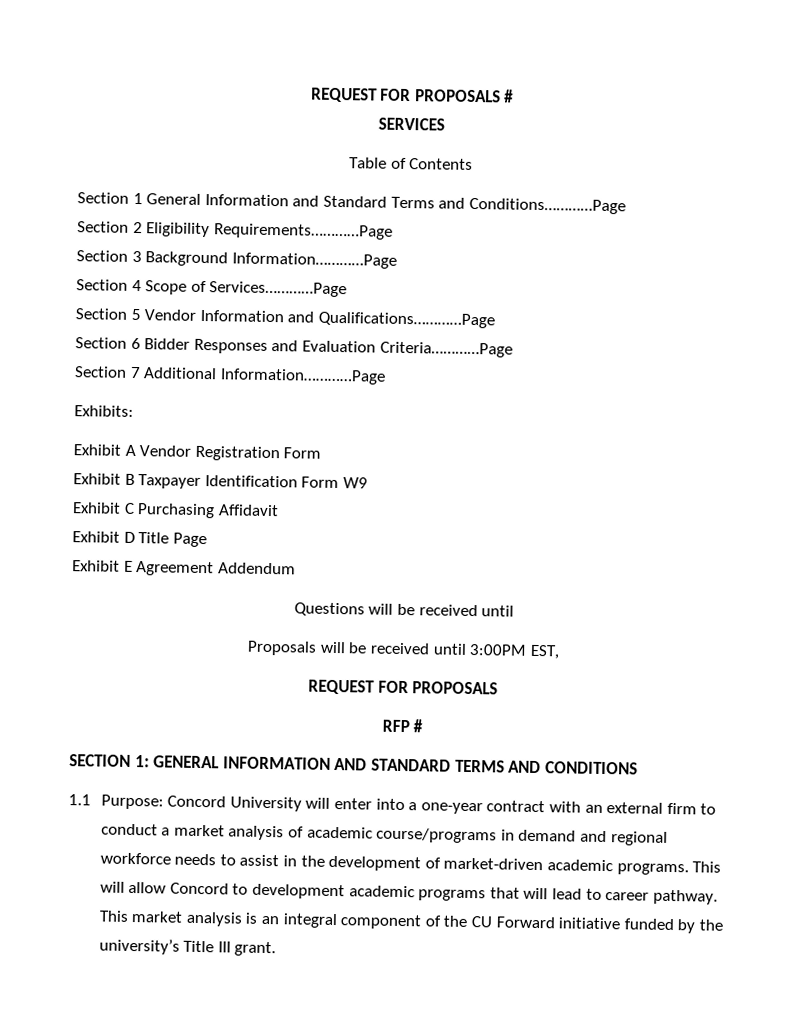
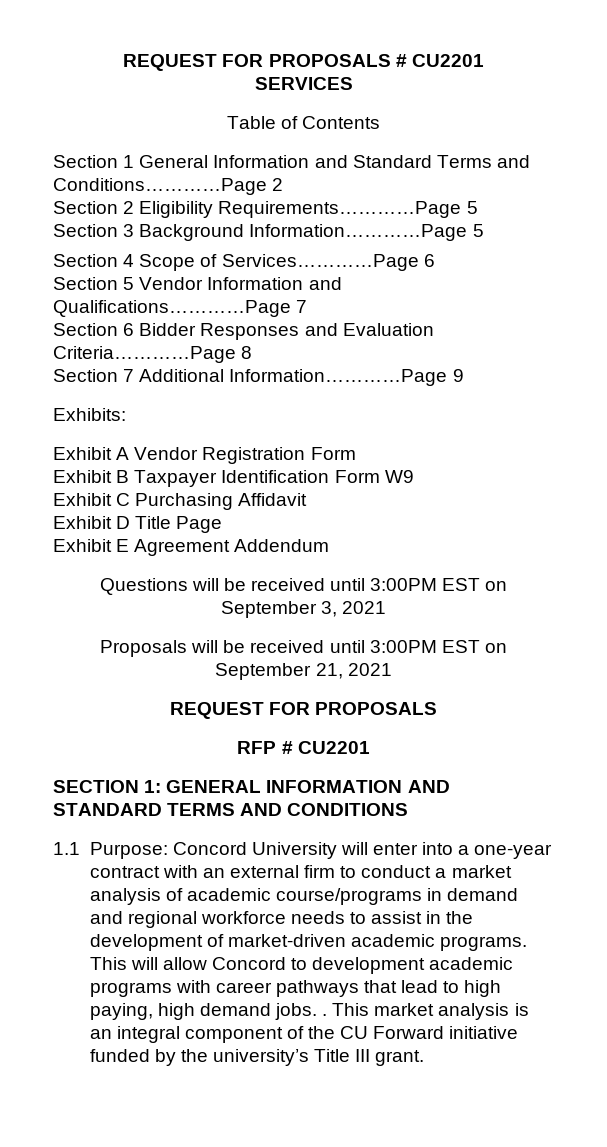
- REQUEST FOR PROPOSALS #
+ REQUEST FOR PROPOSALS # CU2201
- Section 1 General Information and Standard Terms and Conditions…………Page
+ Section 1 General Information and Standard Terms and Conditions…………Page 2
- Section 2 Eligibility Requirements…………Page
+ Section 2 Eligibility Requirements…………Page 5
- Section 3 Background Information…………Page
+ Section 3 Background Information…………Page 5
- Section 4 Scope of Services…………Page
+ Section 4 Scope of Services…………Page 6
- Section 5 Vendor Information and Qualifications…………Page
+ Section 5 Vendor Information and Qualifications…………Page 7
- Section 6 Bidder Responses and Evaluation Criteria…………Page
+ Section 6 Bidder Responses and Evaluation Criteria…………Page 8
- Section 7 Additional Information…………Page
+ Section 7 Additional Information…………Page 9
- Questions will be received until
+ Questions will be received until 3:00PM EST on September 3, 2021
- Proposals will be received until 3:00PM EST,
+ Proposals will be received until 3:00PM EST on September 21, 2021
- RFP #
+ RFP # CU2201
- This will allow Concord to development academic programs that will lead to career pathway.
+ This will allow Concord to development academic programs with career pathways that lead to high paying, high demand jobs. .

